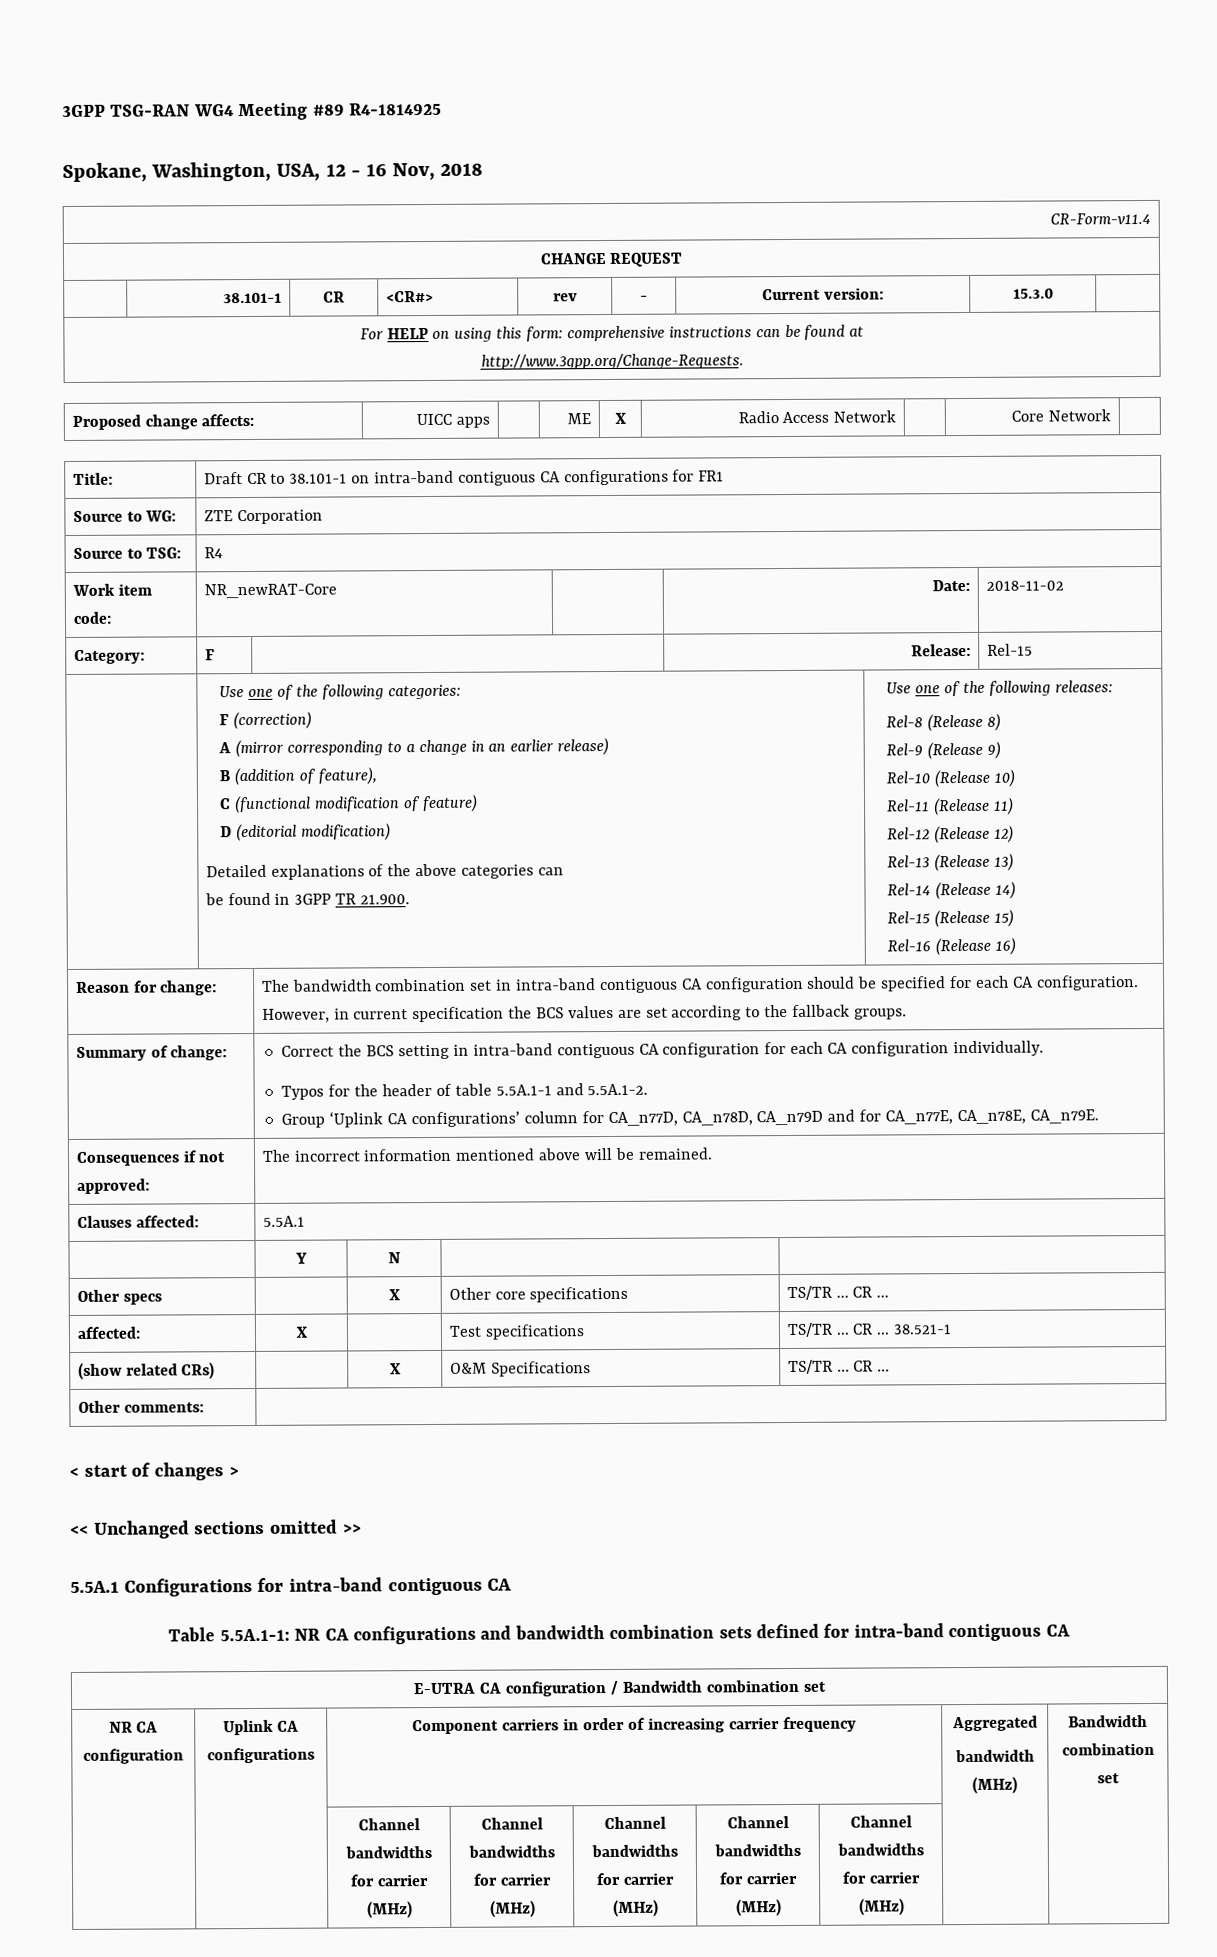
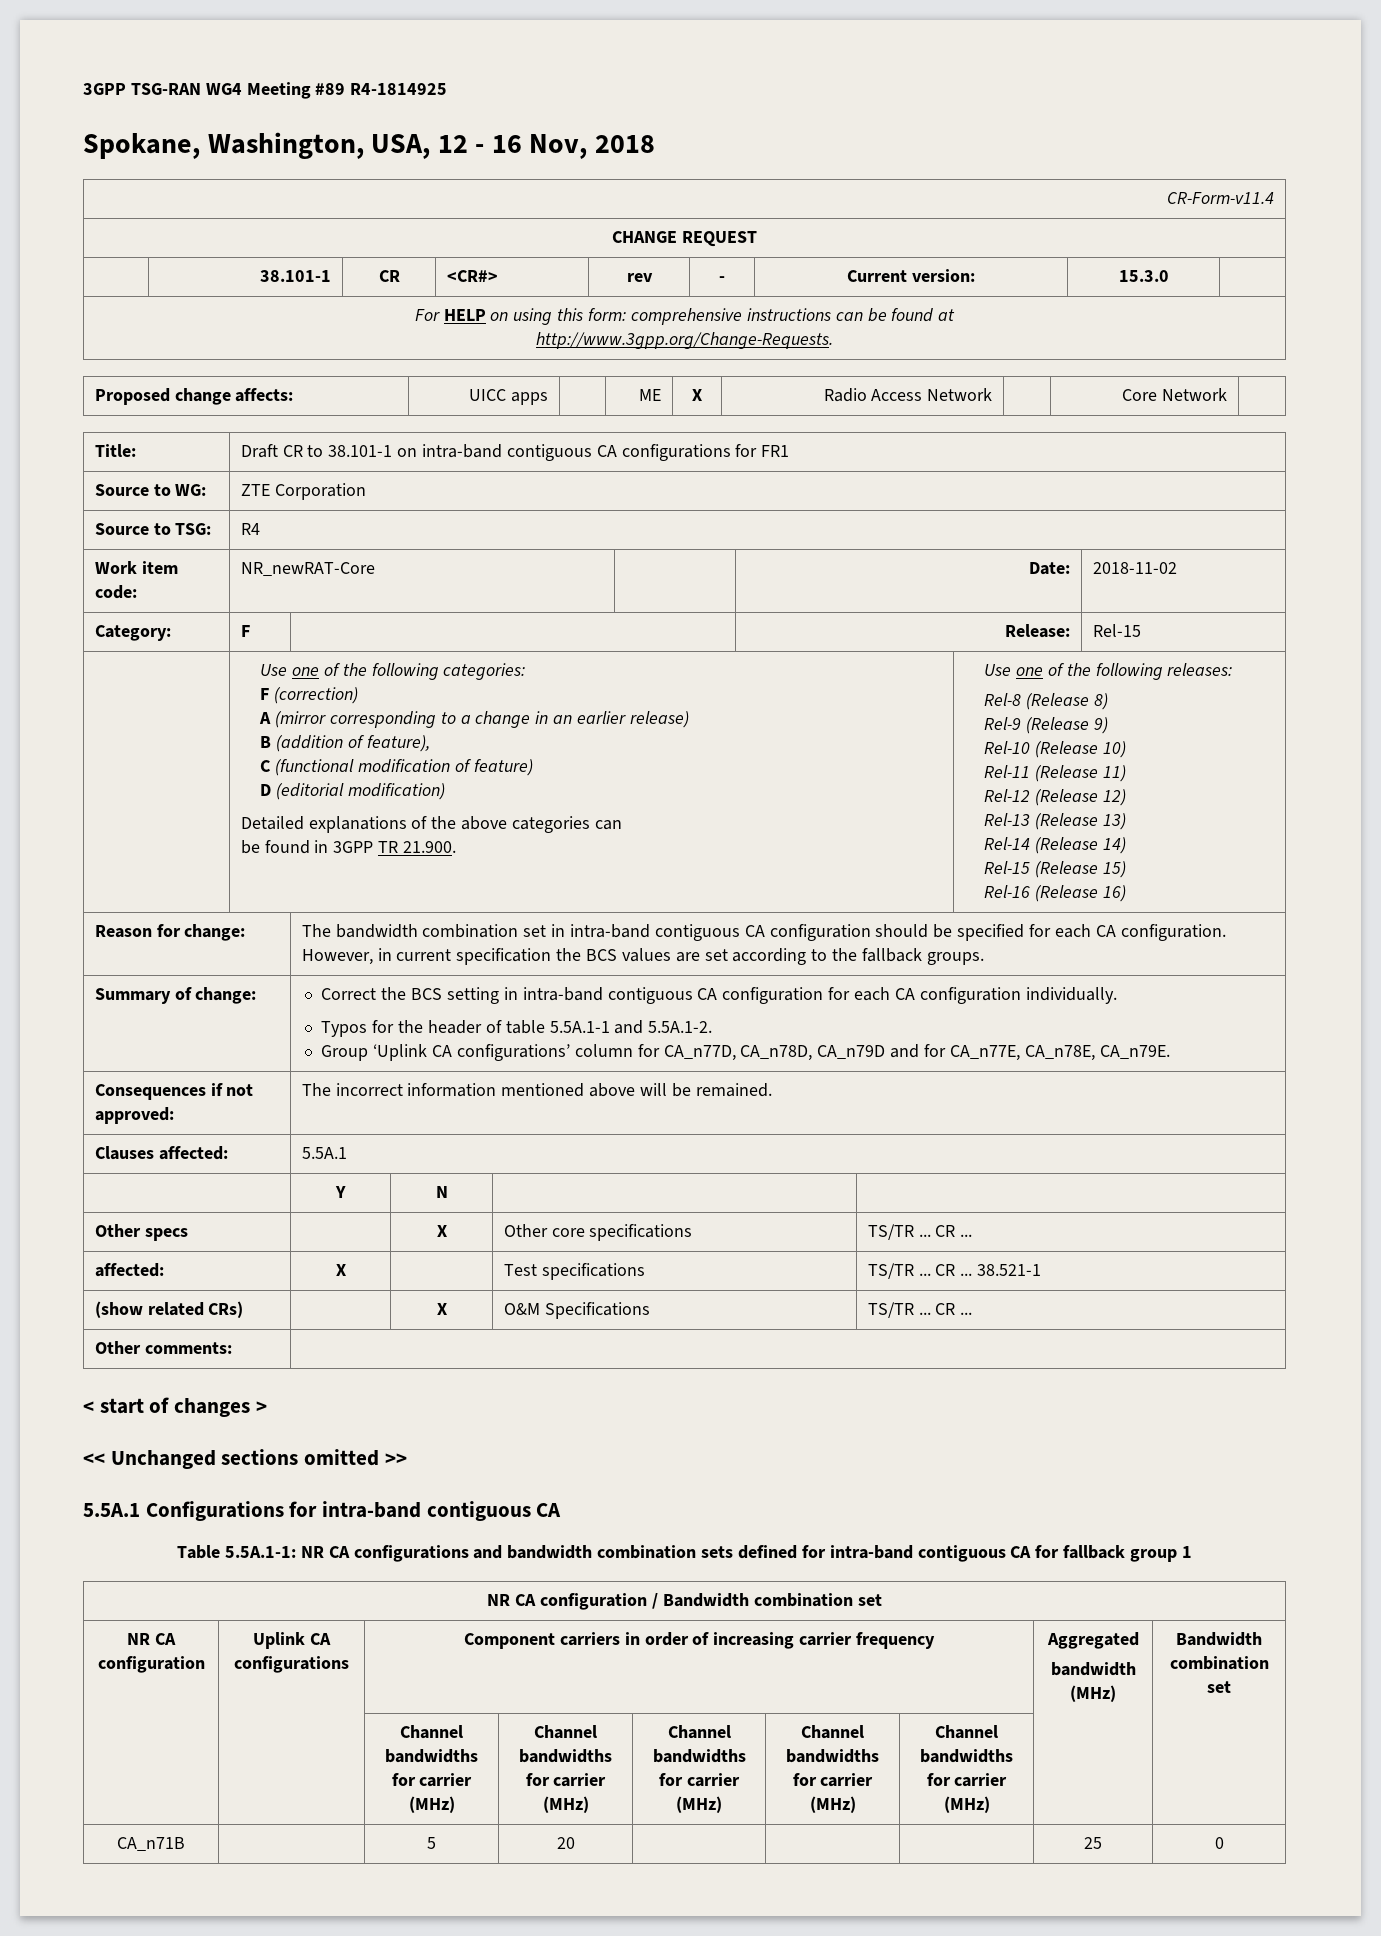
- Table 5.5A.1-1: NR CA configurations and bandwidth combination sets defined for intra-band contiguous CA
- E-UTRA CA configuration / Bandwidth combination set
+ Table 5.5A.1-1: NR CA configurations and bandwidth combination sets defined for intra-band contiguous CA for fallback group 1
+ NR CA configuration / Bandwidth combination set
+ CA_n71B | | 5 | 20 | | | | 25 | 0

